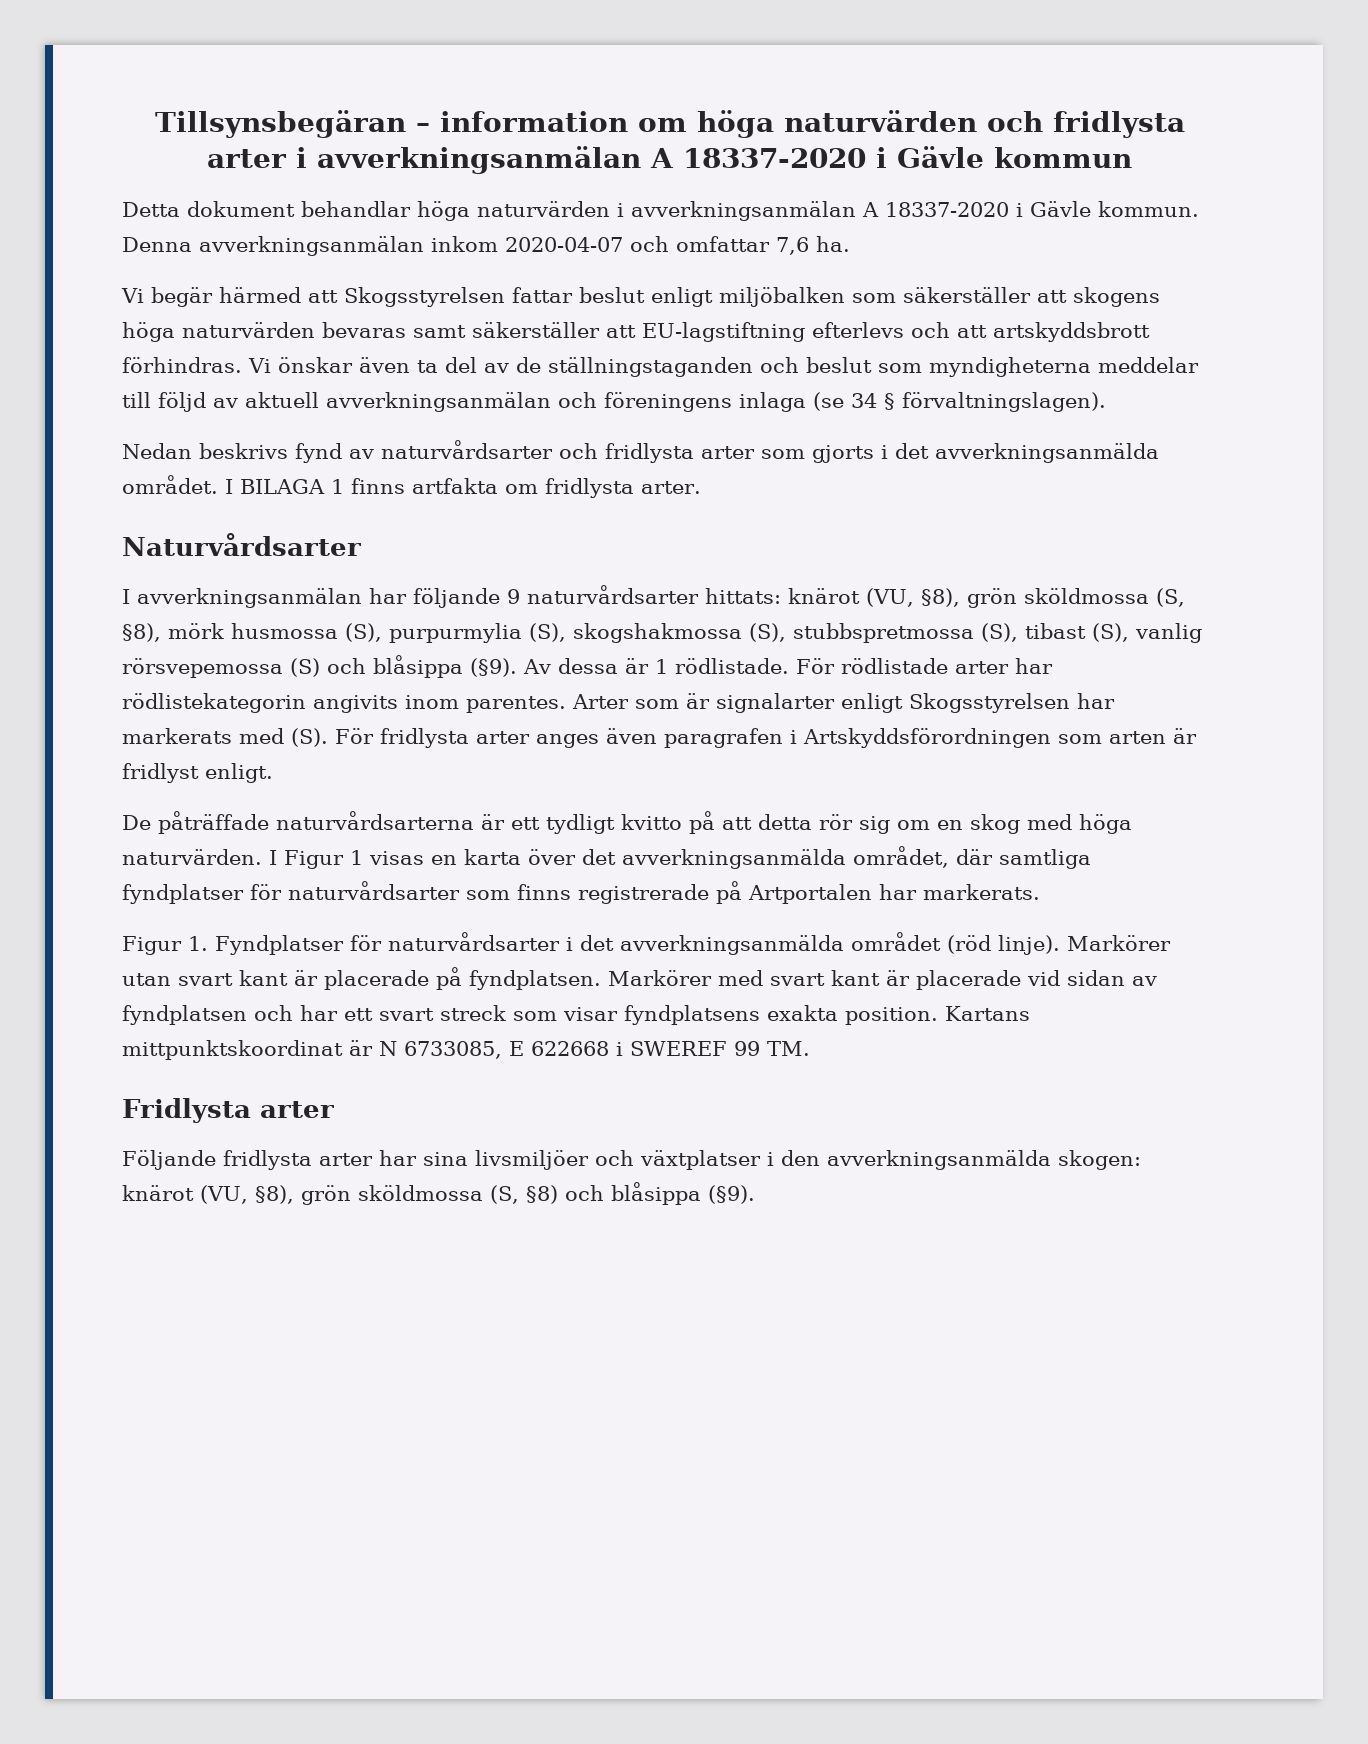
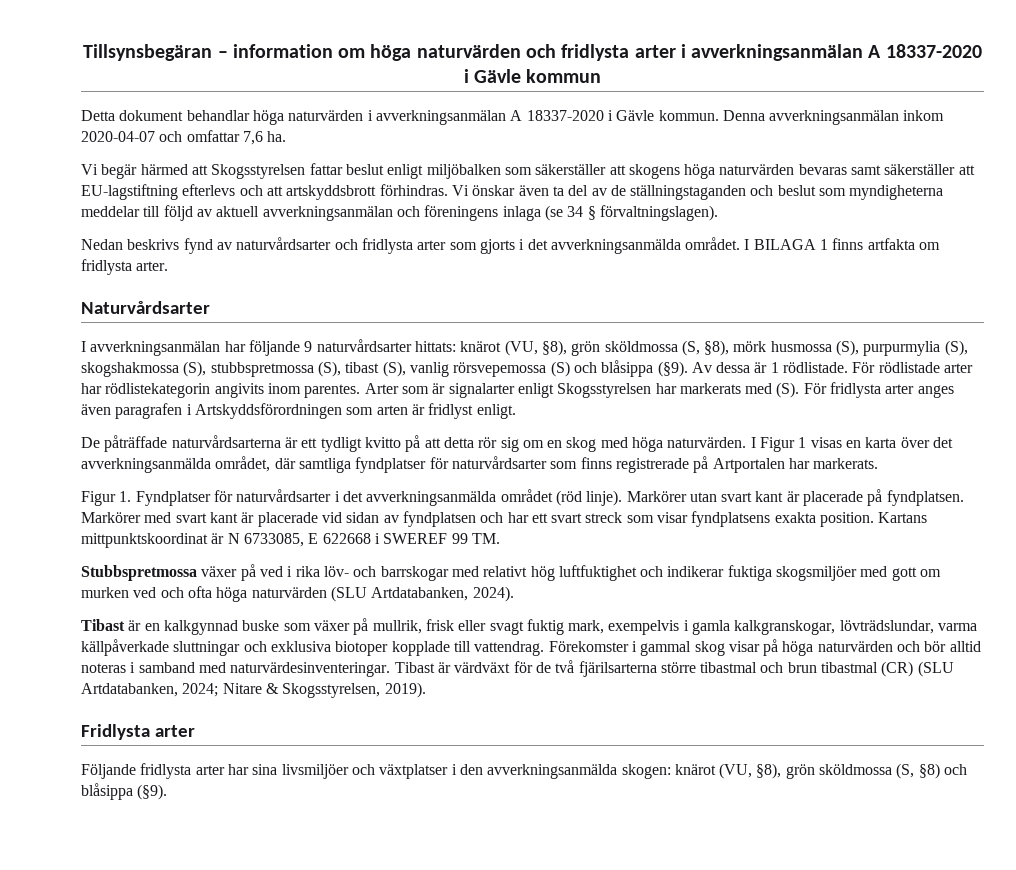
+ Stubbspretmossa växer på ved i rika löv- och barrskogar med relativt hög luftfuktighet och indikerar fuktiga skogsmiljöer med gott om murken ved och ofta höga naturvärden (SLU Artdatabanken, 2024).
+ Tibast är en kalkgynnad buske som växer på mullrik, frisk eller svagt fuktig mark, exempelvis i gamla kalkgranskogar, lövträdslundar, varma källpåverkade sluttningar och exklusiva biotoper kopplade till vattendrag. Förekomster i gammal skog visar på höga naturvärden och bör alltid noteras i samband med naturvärdesinventeringar. Tibast är värdväxt för de två fjärilsarterna större tibastmal och brun tibastmal (CR) (SLU Artdatabanken, 2024; Nitare & Skogsstyrelsen, 2019).

